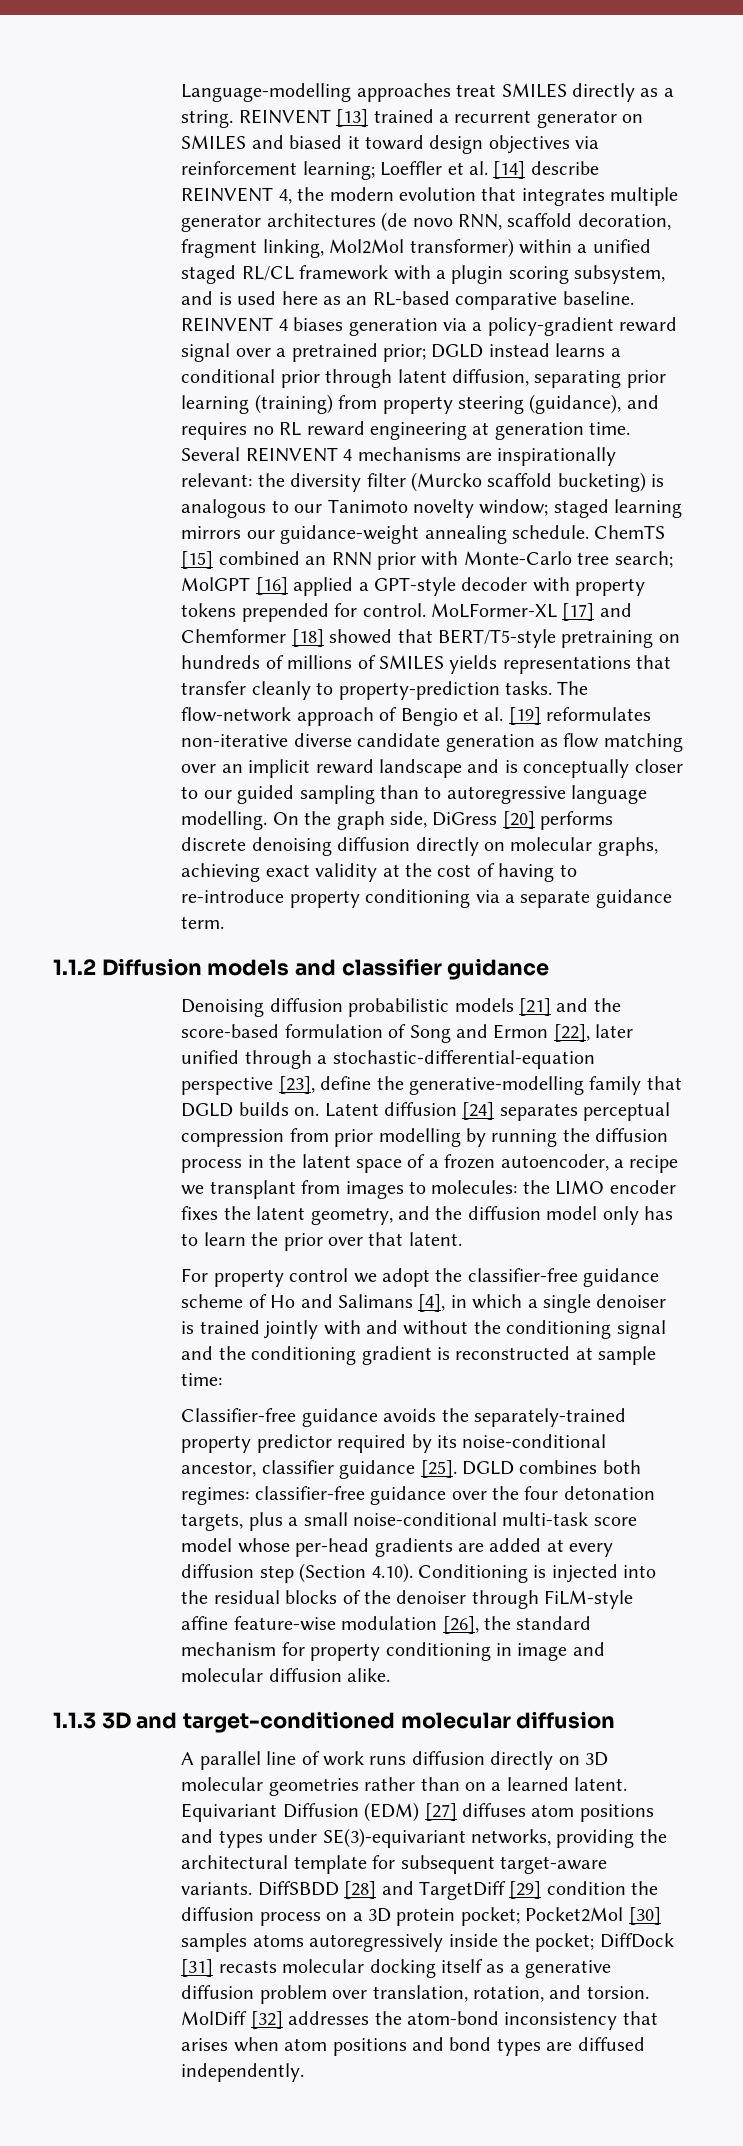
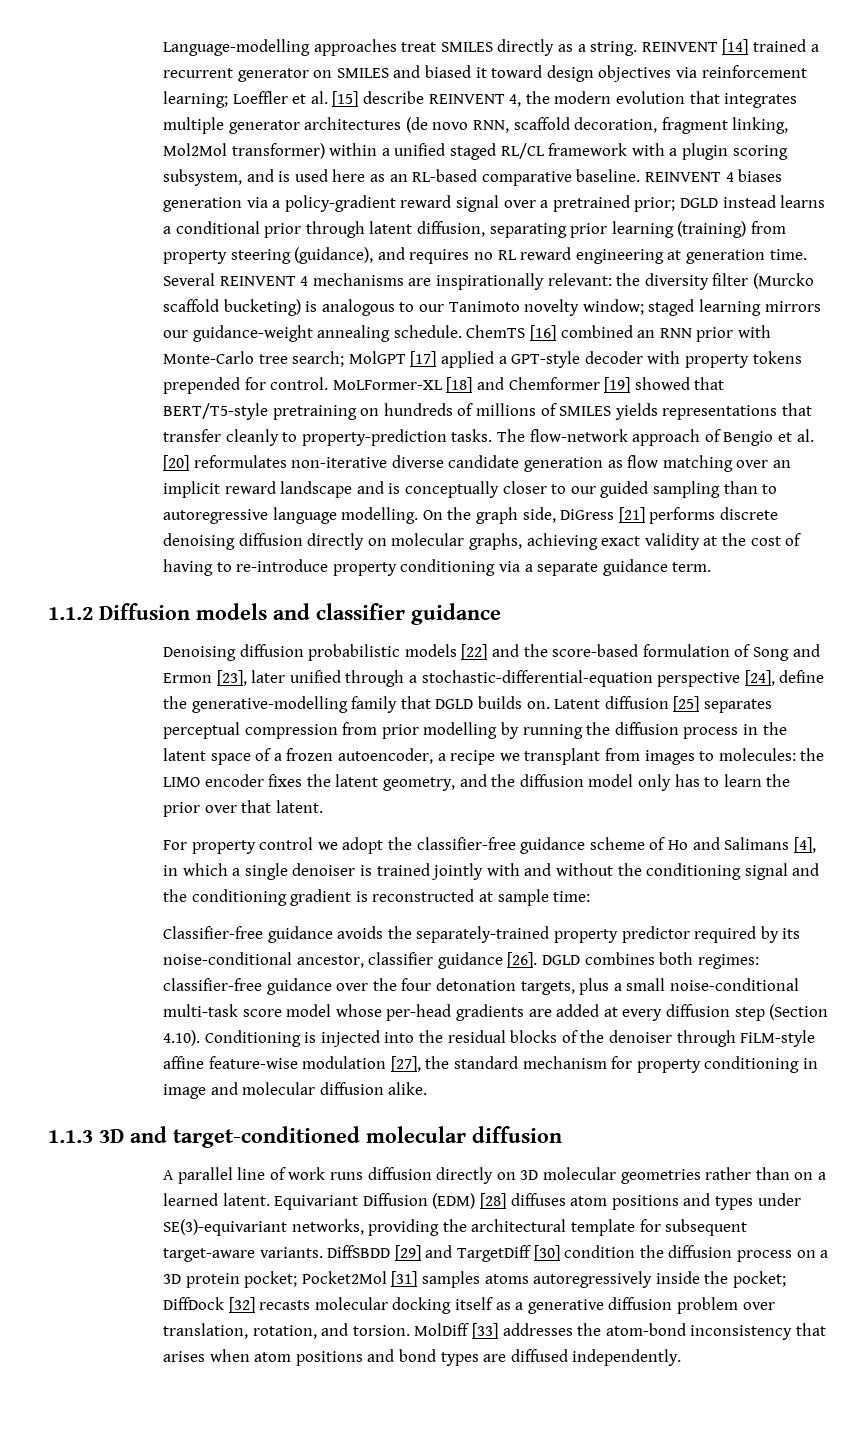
- REINVENT [13] trained a recurrent generator on SMILES and biased it toward design objectives via reinforcement learning; Loeffler et al. [14] describe REINVENT 4, the modern evolution that integrates multiple generator architectures (de novo RNN, scaffold decoration, fragment linking, Mol2Mol transformer) within a unified staged RL/CL framework with a plugin scoring subsystem, and is used here as an RL-based comparative baseline.
+ REINVENT [14] trained a recurrent generator on SMILES and biased it toward design objectives via reinforcement learning; Loeffler et al. [15] describe REINVENT 4, the modern evolution that integrates multiple generator architectures (de novo RNN, scaffold decoration, fragment linking, Mol2Mol transformer) within a unified staged RL/CL framework with a plugin scoring subsystem, and is used here as an RL-based comparative baseline.
- ChemTS [15] combined an RNN prior with Monte-Carlo tree search; MolGPT [16] applied a GPT-style decoder with property tokens prepended for control.
+ ChemTS [16] combined an RNN prior with Monte-Carlo tree search; MolGPT [17] applied a GPT-style decoder with property tokens prepended for control.
- MoLFormer-XL [17] and Chemformer [18] showed that BERT/T5-style pretraining on hundreds of millions of SMILES yields representations that transfer cleanly to property-prediction tasks.
+ MoLFormer-XL [18] and Chemformer [19] showed that BERT/T5-style pretraining on hundreds of millions of SMILES yields representations that transfer cleanly to property-prediction tasks.
- The flow-network approach of Bengio et al. [19] reformulates non-iterative diverse candidate generation as flow matching over an implicit reward landscape and is conceptually closer to our guided sampling than to autoregressive language modelling.
+ The flow-network approach of Bengio et al. [20] reformulates non-iterative diverse candidate generation as flow matching over an implicit reward landscape and is conceptually closer to our guided sampling than to autoregressive language modelling.
- On the graph side, DiGress [20] performs discrete denoising diffusion directly on molecular graphs, achieving exact validity at the cost of having to re-introduce property conditioning via a separate guidance term.
+ On the graph side, DiGress [21] performs discrete denoising diffusion directly on molecular graphs, achieving exact validity at the cost of having to re-introduce property conditioning via a separate guidance term.
- Denoising diffusion probabilistic models [21] and the score-based formulation of Song and Ermon [22], later unified through a stochastic-differential-equation perspective [23], define the generative-modelling family that DGLD builds on.
+ Denoising diffusion probabilistic models [22] and the score-based formulation of Song and Ermon [23], later unified through a stochastic-differential-equation perspective [24], define the generative-modelling family that DGLD builds on.
- Latent diffusion [24] separates perceptual compression from prior modelling by running the diffusion process in the latent space of a frozen autoencoder, a recipe we transplant from images to molecules: the LIMO encoder fixes the latent geometry, and the diffusion model only has to learn the prior over that latent.
+ Latent diffusion [25] separates perceptual compression from prior modelling by running the diffusion process in the latent space of a frozen autoencoder, a recipe we transplant from images to molecules: the LIMO encoder fixes the latent geometry, and the diffusion model only has to learn the prior over that latent.
- Classifier-free guidance avoids the separately-trained property predictor required by its noise-conditional ancestor, classifier guidance [25].
+ Classifier-free guidance avoids the separately-trained property predictor required by its noise-conditional ancestor, classifier guidance [26].
- DGLD combines both regimes: classifier-free guidance over the four detonation targets, plus a small noise-conditional multi-task score model whose per-head gradients are added at every diffusion step (Section 4.10). Conditioning is injected into the residual blocks of the denoiser through FiLM-style affine feature-wise modulation [26], the standard mechanism for property conditioning in image and molecular diffusion alike.
+ DGLD combines both regimes: classifier-free guidance over the four detonation targets, plus a small noise-conditional multi-task score model whose per-head gradients are added at every diffusion step (Section 4.10). Conditioning is injected into the residual blocks of the denoiser through FiLM-style affine feature-wise modulation [27], the standard mechanism for property conditioning in image and molecular diffusion alike.
- Equivariant Diffusion (EDM) [27] diffuses atom positions and types under SE(3)-equivariant networks, providing the architectural template for subsequent target-aware variants.
+ Equivariant Diffusion (EDM) [28] diffuses atom positions and types under SE(3)-equivariant networks, providing the architectural template for subsequent target-aware variants.
- DiffSBDD [28] and TargetDiff [29] condition the diffusion process on a 3D protein pocket; Pocket2Mol [30] samples atoms autoregressively inside the pocket; DiffDock [31] recasts molecular docking itself as a generative diffusion problem over translation, rotation, and torsion.
+ DiffSBDD [29] and TargetDiff [30] condition the diffusion process on a 3D protein pocket; Pocket2Mol [31] samples atoms autoregressively inside the pocket; DiffDock [32] recasts molecular docking itself as a generative diffusion problem over translation, rotation, and torsion.
- MolDiff [32] addresses the atom-bond inconsistency that arises when atom positions and bond types are diffused independently.
+ MolDiff [33] addresses the atom-bond inconsistency that arises when atom positions and bond types are diffused independently.

